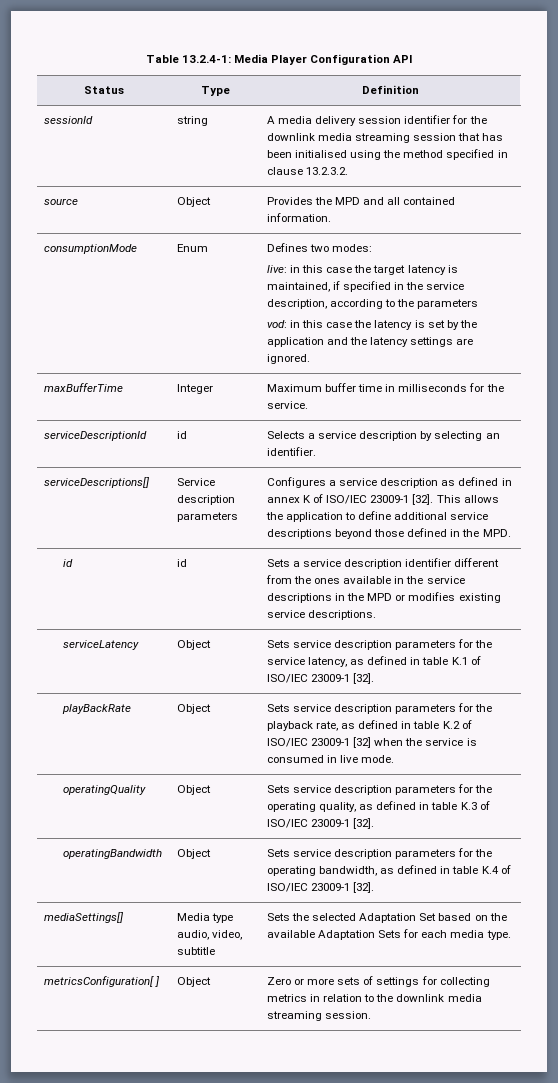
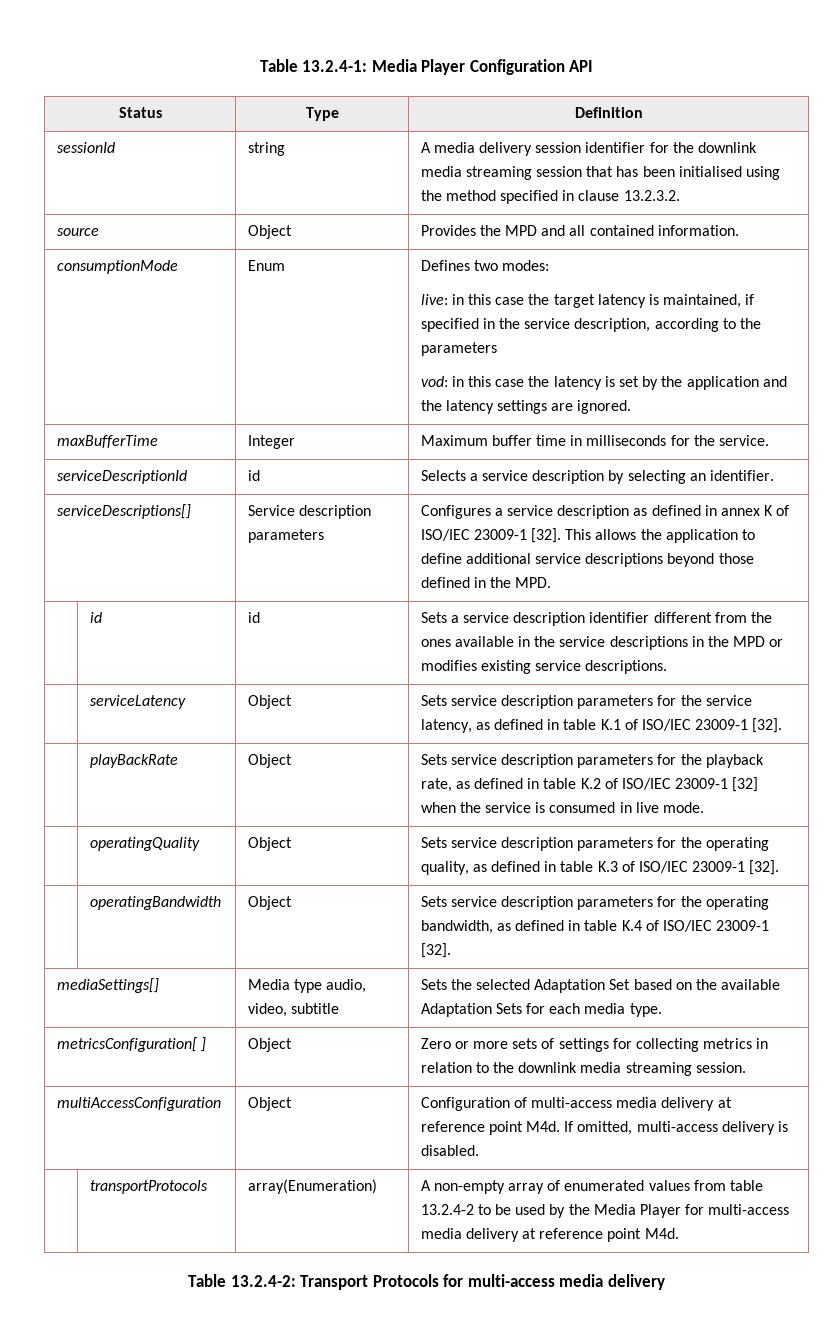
+ multiAccessConfiguration | Object | Configuration of multi-access media delivery at reference point M4d. If omitted, multi-access delivery is disabled.
+ | transportProtocols | array(Enumeration) | A non-empty array of enumerated values from table 13.2.4-2 to be used by the Media Player for multi-access media delivery at reference point M4d.
+ Table 13.2.4-2: Transport Protocols for multi-access media delivery

